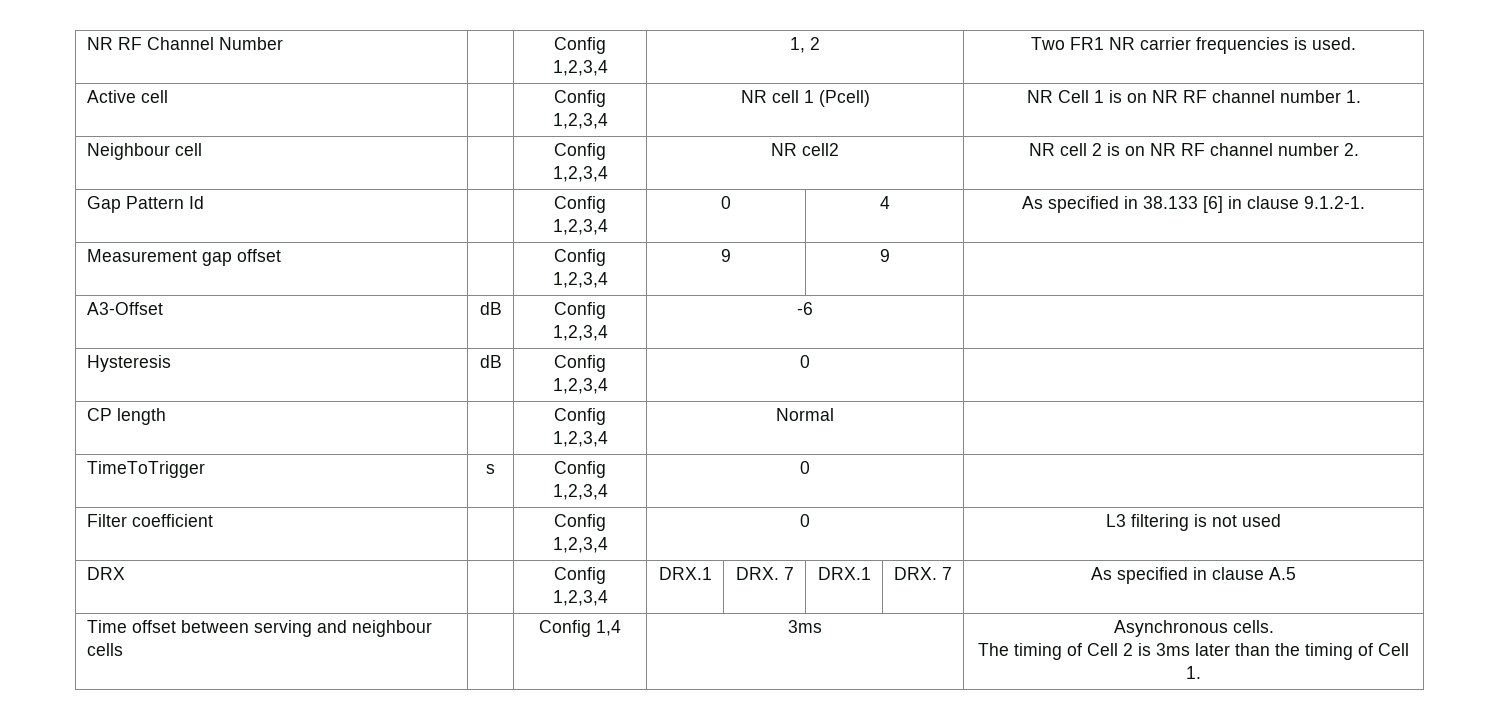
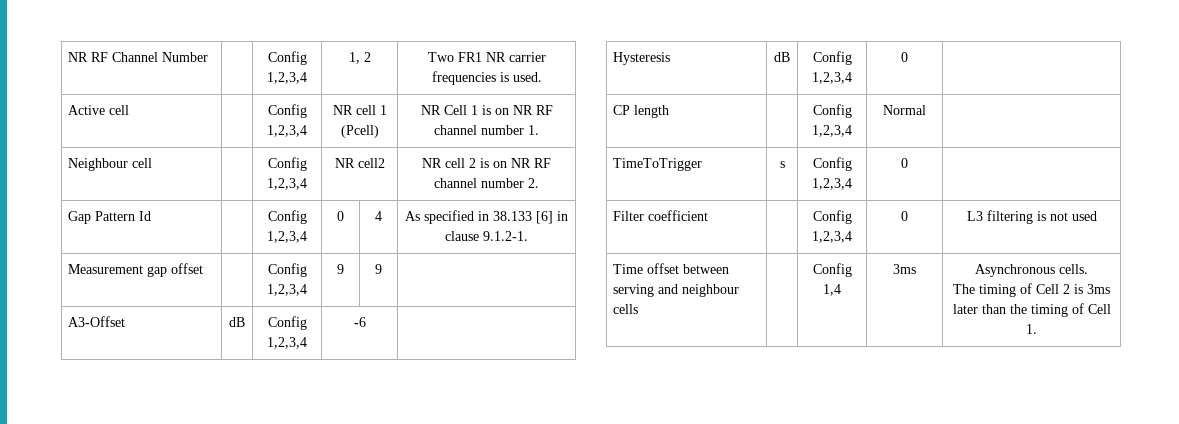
- DRX | | Config 1,2,3,4 | DRX.1 | DRX. 7 | DRX.1 | DRX. 7 | As specified in clause A.5

